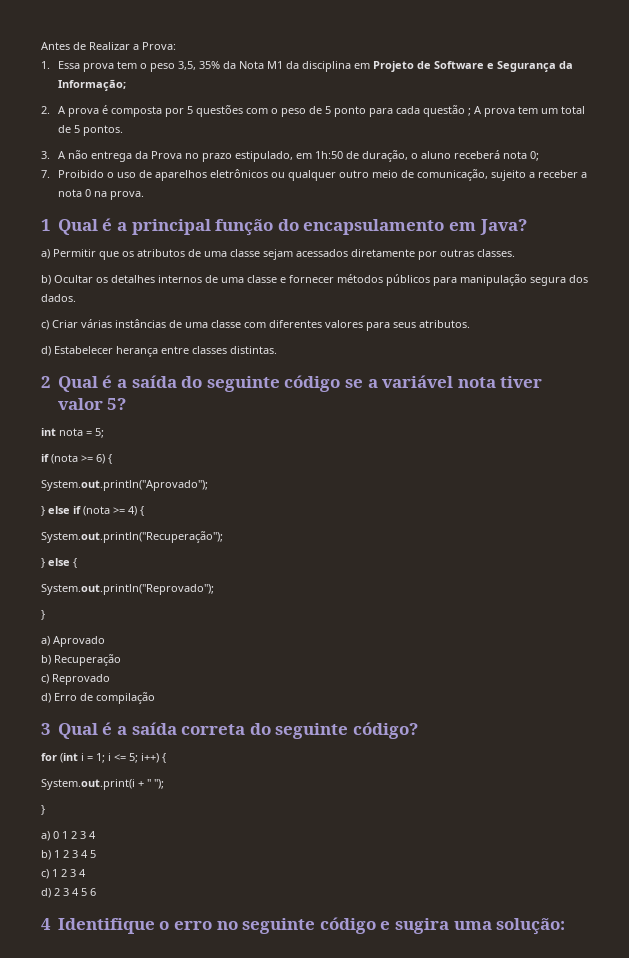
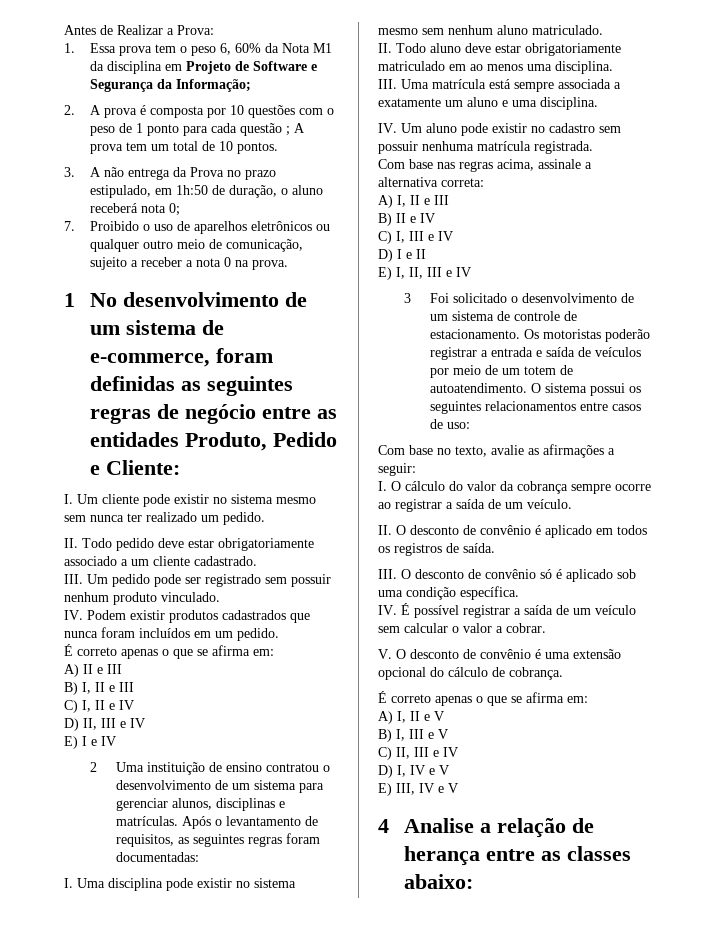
- 1. Essa prova tem o peso 3,5, 35% da Nota M1 da disciplina em Projeto de Software e Segurança da Informação;
+ 1. Essa prova tem o peso 6, 60% da Nota M1 da disciplina em Projeto de Software e Segurança da Informação;
- 2. A prova é composta por 5 questões com o peso de 5 ponto para cada questão ; A prova tem um total de 5 pontos.
+ 2. A prova é composta por 10 questões com o peso de 1 ponto para cada questão ; A prova tem um total de 10 pontos.
- 1 Qual é a principal função do encapsulamento em Java?
- a) Permitir que os atributos de uma classe sejam acessados diretamente por outras classes.
- b) Ocultar os detalhes internos de uma classe e fornecer métodos públicos para manipulação segura dos dados.
- c) Criar várias instâncias de uma classe com diferentes valores para seus atributos.
- d) Estabelecer herança entre classes distintas.
- 2 Qual é a saída do seguinte código se a variável nota tiver valor 5?
- int nota = 5;
- if (nota >= 6) {
- System.out.println("Aprovado");
- } else if (nota >= 4) {
- System.out.println("Recuperação");
- } else {
- System.out.println("Reprovado");
- }
- a) Aprovado
- b) Recuperação
- c) Reprovado
- d) Erro de compilação
- 3 Qual é a saída correta do seguinte código?
- for (int i = 1; i <= 5; i++) {
- System.out.print(i + " ");
- }
- a) 0 1 2 3 4
- b) 1 2 3 4 5
- c) 1 2 3 4
- d) 2 3 4 5 6
- 4 Identifique o erro no seguinte código e sugira uma solução:
+ 1 No desenvolvimento de um sistema de e-commerce, foram definidas as seguintes regras de negócio entre as entidades Produto, Pedido e Cliente:
+ I. Um cliente pode existir no sistema mesmo sem nunca ter realizado um pedido.
+ II. Todo pedido deve estar obrigatoriamente associado a um cliente cadastrado.
+ III. Um pedido pode ser registrado sem possuir nenhum produto vinculado.
+ IV. Podem existir produtos cadastrados que nunca foram incluídos em um pedido.
+ É correto apenas o que se afirma em:
+ A) II e III
+ B) I, II e III
+ C) I, II e IV
+ D) II, III e IV
+ E) I e IV
+ 2 Uma instituição de ensino contratou o desenvolvimento de um sistema para gerenciar alunos, disciplinas e matrículas. Após o levantamento de requisitos, as seguintes regras foram documentadas:
+ I. Uma disciplina pode existir no sistema mesmo sem nenhum aluno matriculado.
+ II. Todo aluno deve estar obrigatoriamente matriculado em ao menos uma disciplina.
+ III. Uma matrícula está sempre associada a exatamente um aluno e uma disciplina.
+ IV. Um aluno pode existir no cadastro sem possuir nenhuma matrícula registrada.
+ Com base nas regras acima, assinale a alternativa correta:
+ A) I, II e III
+ B) II e IV
+ C) I, III e IV
+ D) I e II
+ E) I, II, III e IV
+ 3 Foi solicitado o desenvolvimento de um sistema de controle de estacionamento. Os motoristas poderão registrar a entrada e saída de veículos por meio de um totem de autoatendimento. O sistema possui os seguintes relacionamentos entre casos de uso:
+ Com base no texto, avalie as afirmações a seguir:
+ I. O cálculo do valor da cobrança sempre ocorre ao registrar a saída de um veículo.
+ II. O desconto de convênio é aplicado em todos os registros de saída.
+ III. O desconto de convênio só é aplicado sob uma condição específica.
+ IV. É possível registrar a saída de um veículo sem calcular o valor a cobrar.
+ V. O desconto de convênio é uma extensão opcional do cálculo de cobrança.
+ É correto apenas o que se afirma em:
+ A) I, II e V
+ B) I, III e V
+ C) II, III e IV
+ D) I, IV e V
+ E) III, IV e V
+ 4 Analise a relação de herança entre as classes abaixo:

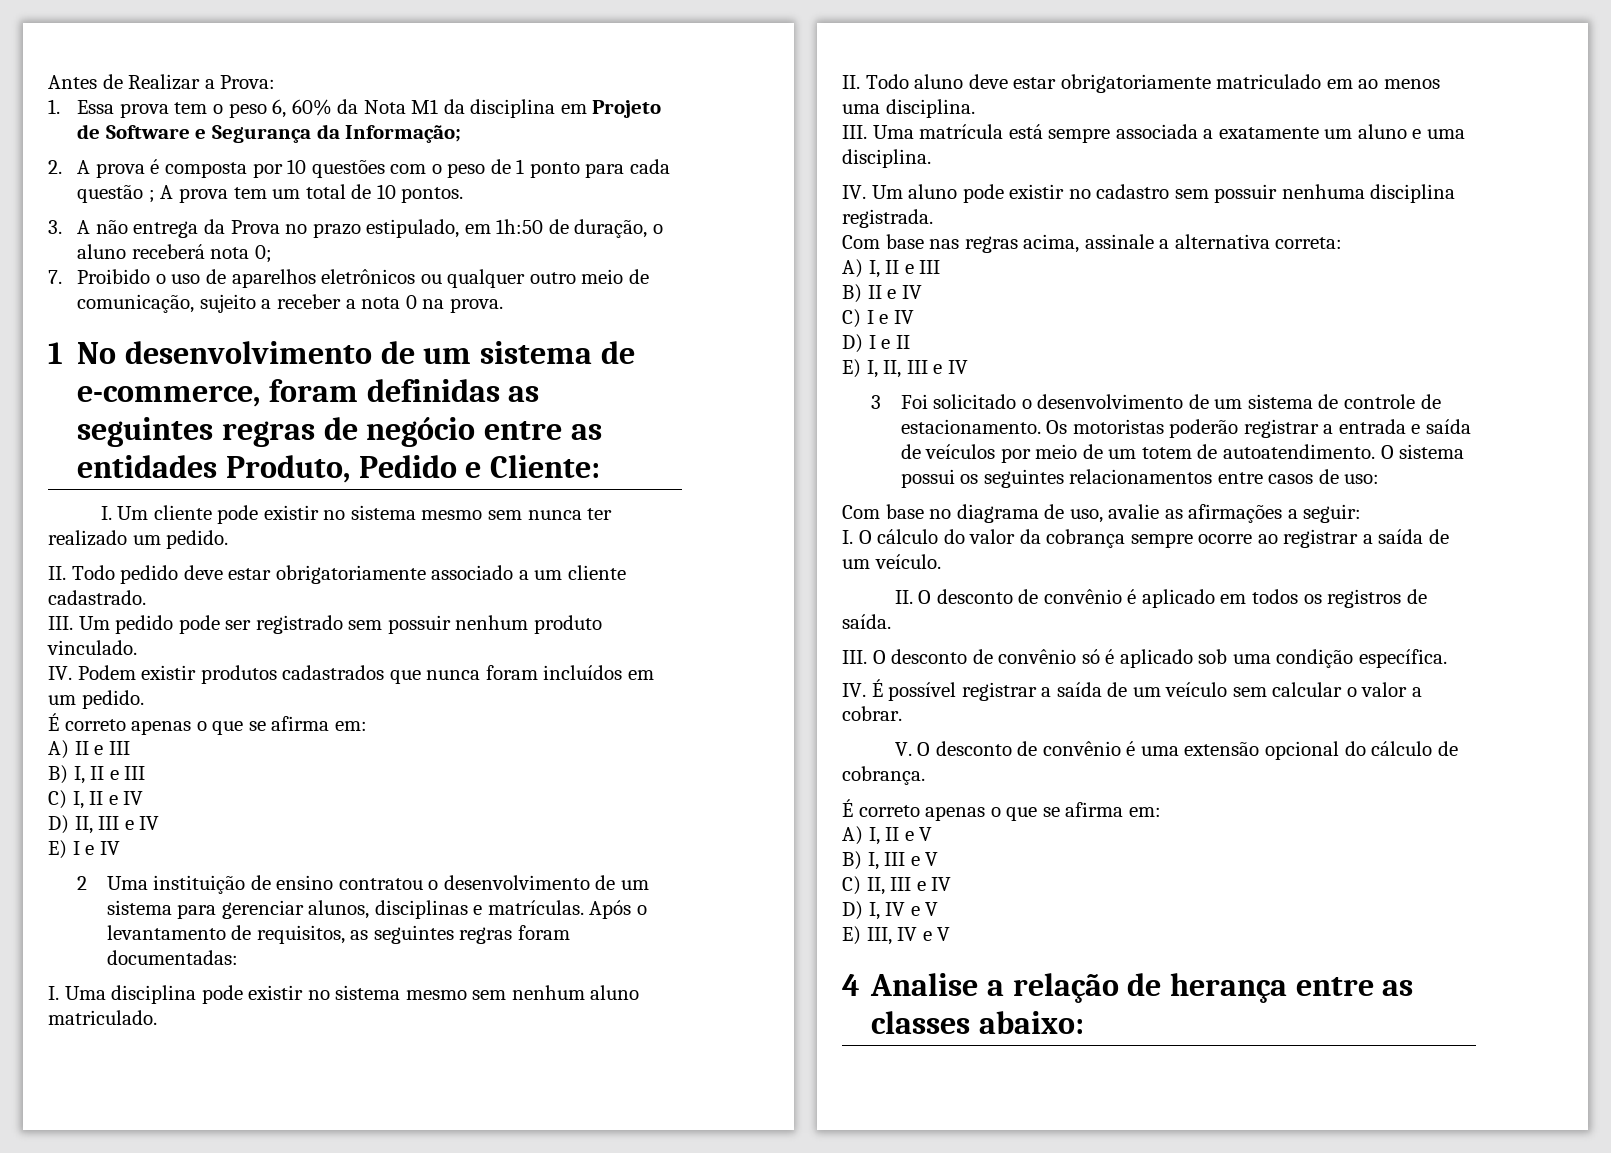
- IV. Um aluno pode existir no cadastro sem possuir nenhuma matrícula registrada.
+ IV. Um aluno pode existir no cadastro sem possuir nenhuma disciplina registrada.
- C) I, III e IV
+ C) I e IV
- Com base no texto, avalie as afirmações a seguir:
+ Com base no diagrama de uso, avalie as afirmações a seguir:

